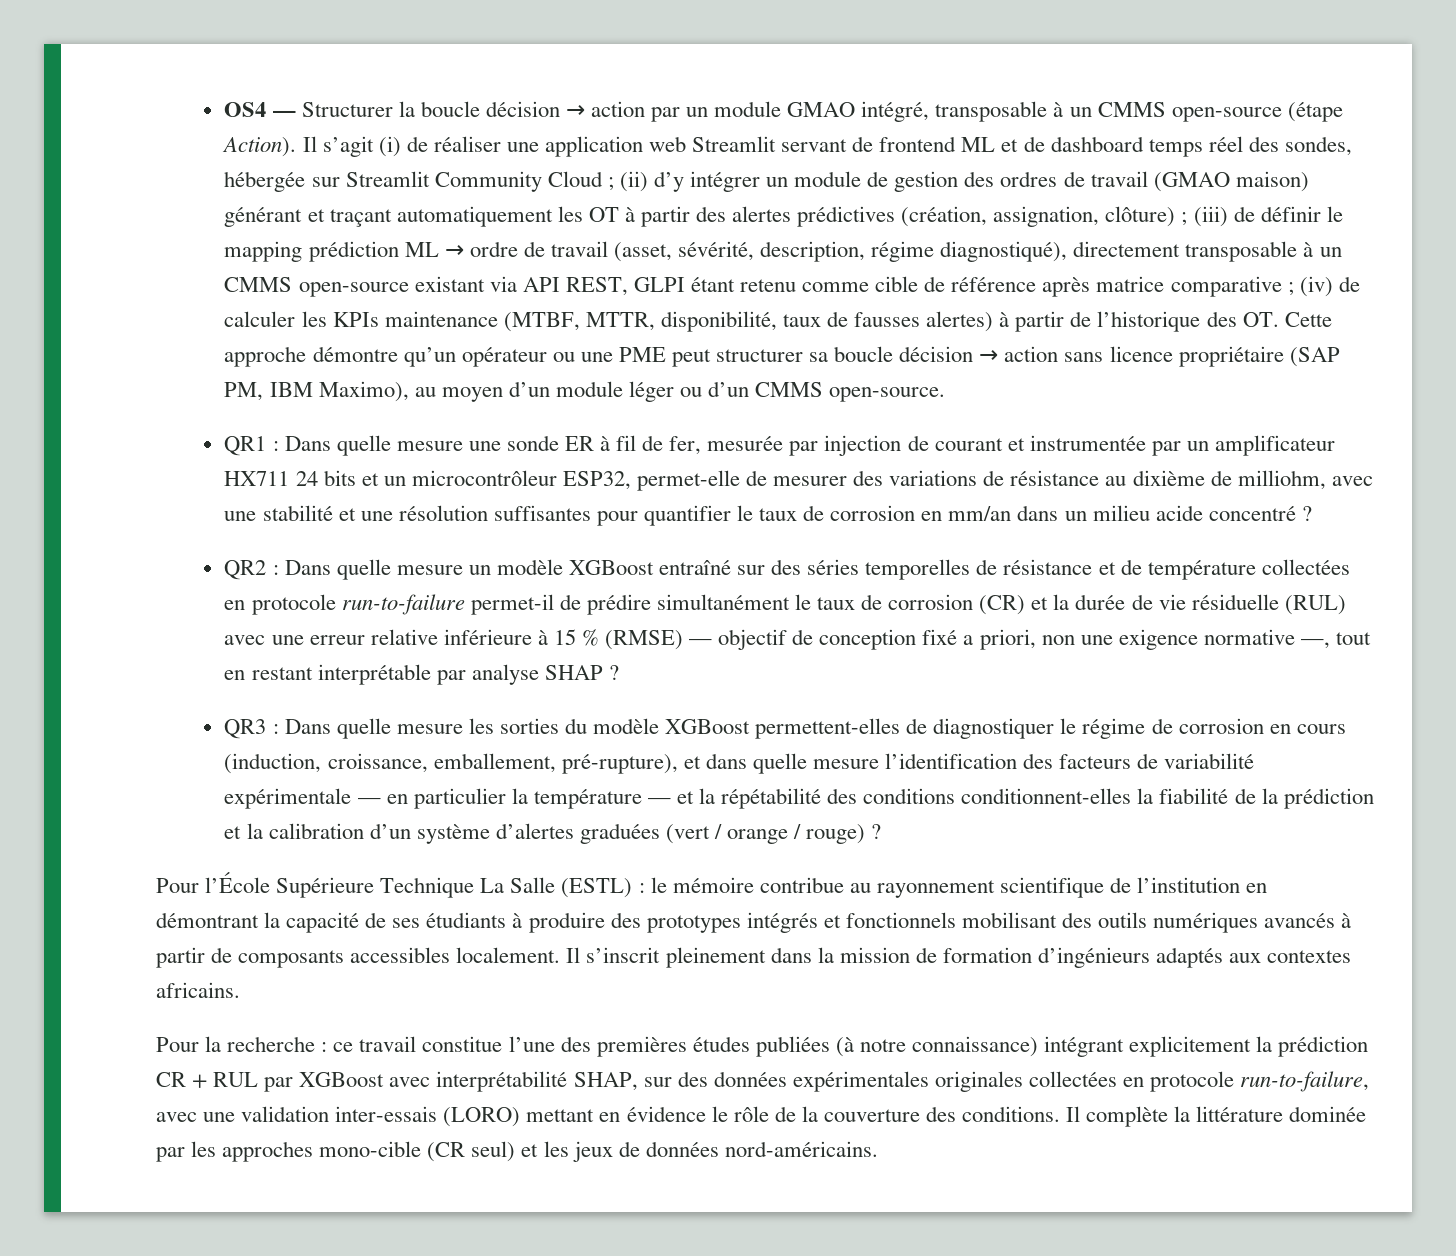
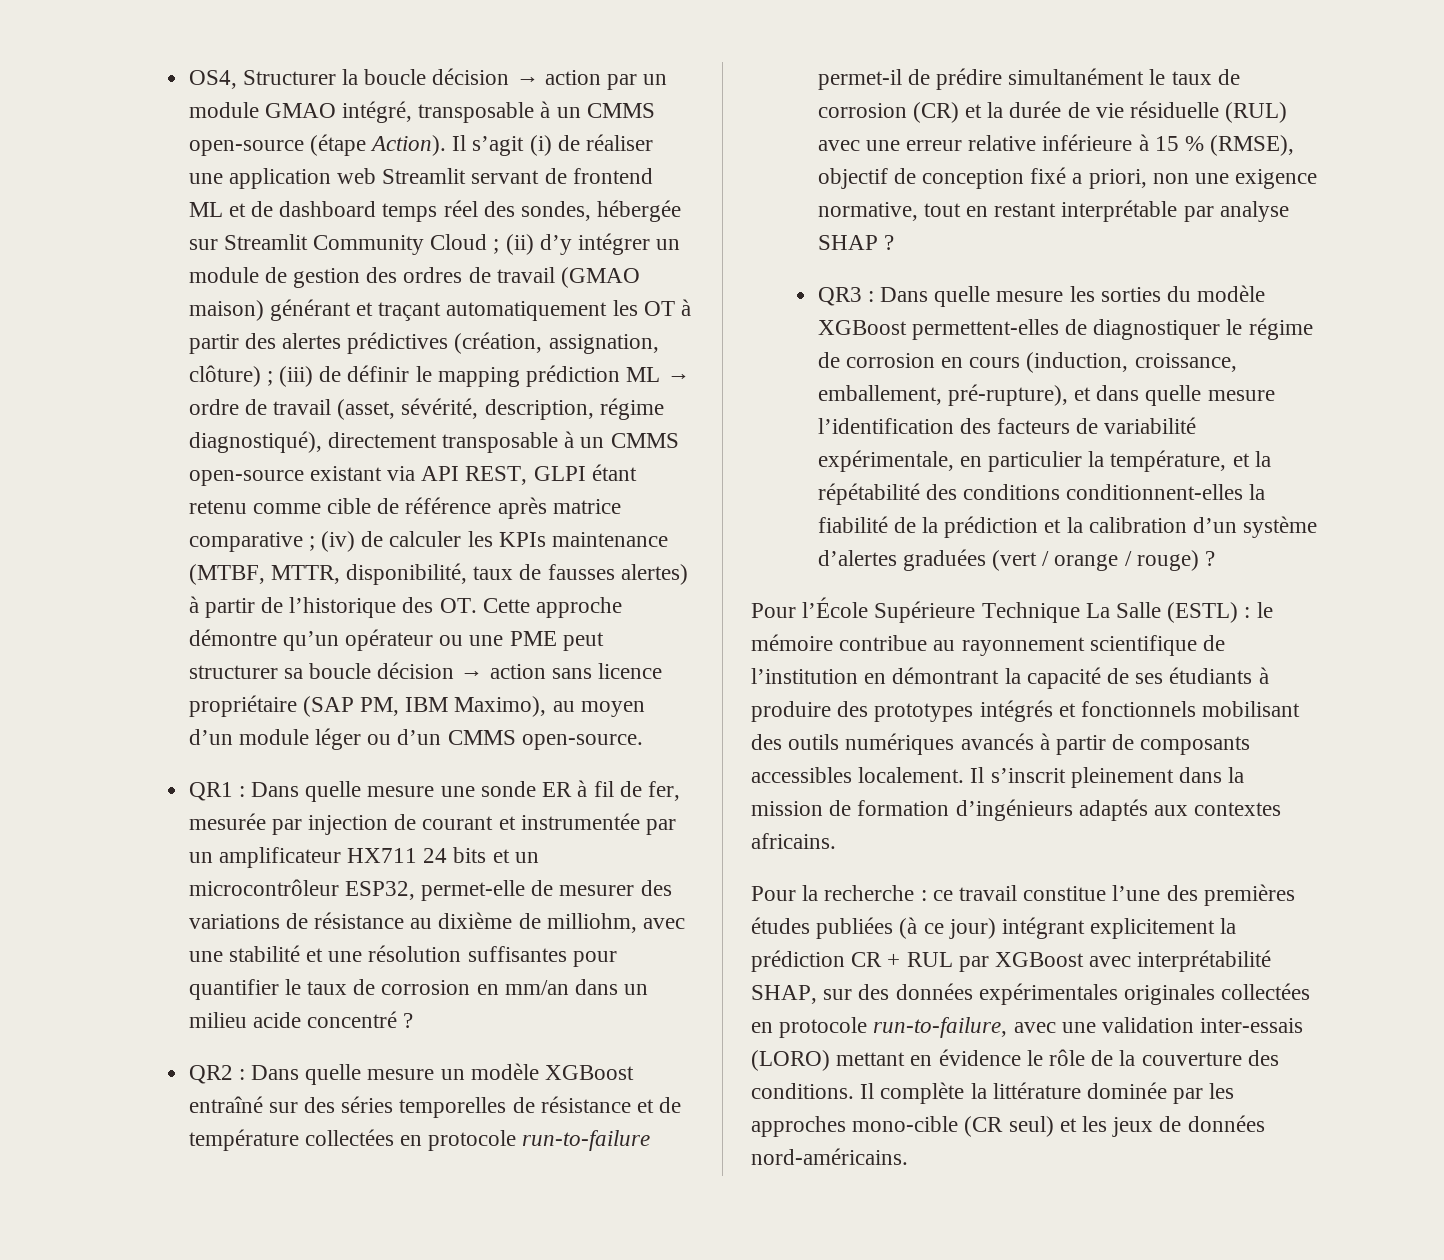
- OS4 — Structurer la boucle décision → action par un module GMAO intégré, transposable à un CMMS open-source (étape Action).
+ OS4, Structurer la boucle décision → action par un module GMAO intégré, transposable à un CMMS open-source (étape Action).
- Dans quelle mesure un modèle XGBoost entraîné sur des séries temporelles de résistance et de température collectées en protocole run-to-failure permet-il de prédire simultanément le taux de corrosion (CR) et la durée de vie résiduelle (RUL) avec une erreur relative inférieure à 15 % (RMSE) — objectif de conception fixé a priori, non une exigence normative —, tout en restant interprétable par analyse SHAP ?
+ Dans quelle mesure un modèle XGBoost entraîné sur des séries temporelles de résistance et de température collectées en protocole run-to-failure permet-il de prédire simultanément le taux de corrosion (CR) et la durée de vie résiduelle (RUL) avec une erreur relative inférieure à 15 % (RMSE), objectif de conception fixé a priori, non une exigence normative, tout en restant interprétable par analyse SHAP ?
- QR3 : Dans quelle mesure les sorties du modèle XGBoost permettent-elles de diagnostiquer le régime de corrosion en cours (induction, croissance, emballement, pré-rupture), et dans quelle mesure l’identification des facteurs de variabilité expérimentale — en particulier la température — et la répétabilité des conditions conditionnent-elles la fiabilité de la prédiction et la calibration d’un système d’alertes graduées (vert / orange / rouge) ?
+ QR3 : Dans quelle mesure les sorties du modèle XGBoost permettent-elles de diagnostiquer le régime de corrosion en cours (induction, croissance, emballement, pré-rupture), et dans quelle mesure l’identification des facteurs de variabilité expérimentale, en particulier la température, et la répétabilité des conditions conditionnent-elles la fiabilité de la prédiction et la calibration d’un système d’alertes graduées (vert / orange / rouge) ?
- Pour la recherche : ce travail constitue l’une des premières études publiées (à notre connaissance) intégrant explicitement la prédiction CR + RUL par XGBoost avec interprétabilité SHAP, sur des données expérimentales originales collectées en protocole run-to-failure, avec une validation inter-essais (LORO) mettant en évidence le rôle de la couverture des conditions.
+ Pour la recherche : ce travail constitue l’une des premières études publiées (à ce jour) intégrant explicitement la prédiction CR + RUL par XGBoost avec interprétabilité SHAP, sur des données expérimentales originales collectées en protocole run-to-failure, avec une validation inter-essais (LORO) mettant en évidence le rôle de la couverture des conditions.

